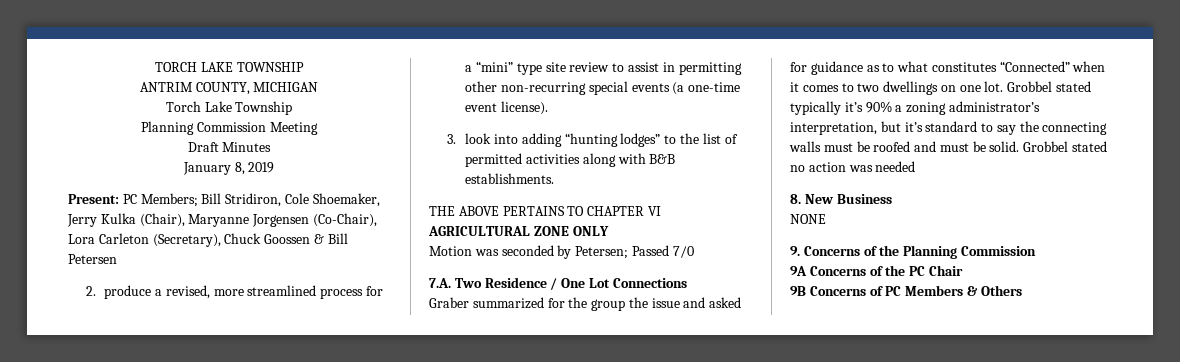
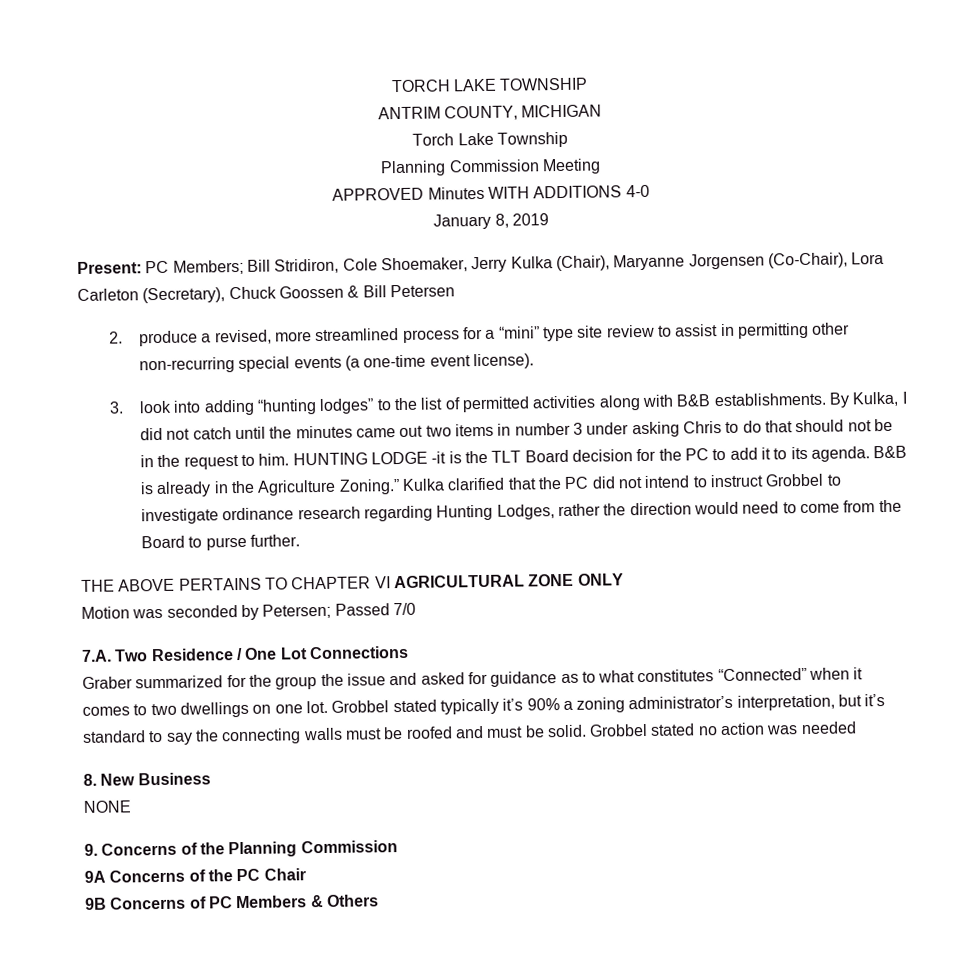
- Draft Minutes
+ APPROVED Minutes WITH ADDITIONS 4-0
+ By Kulka, I did not catch until the minutes came out two items in number 3 under asking Chris to do that should not be in the request to him. HUNTING LODGE -it is the TLT Board decision for the PC to add it to its agenda. B&B is already in the Agriculture Zoning.” Kulka clarified that the PC did not intend to instruct Grobbel to investigate ordinance research regarding Hunting Lodges, rather the direction would need to come from the Board to purse further.

